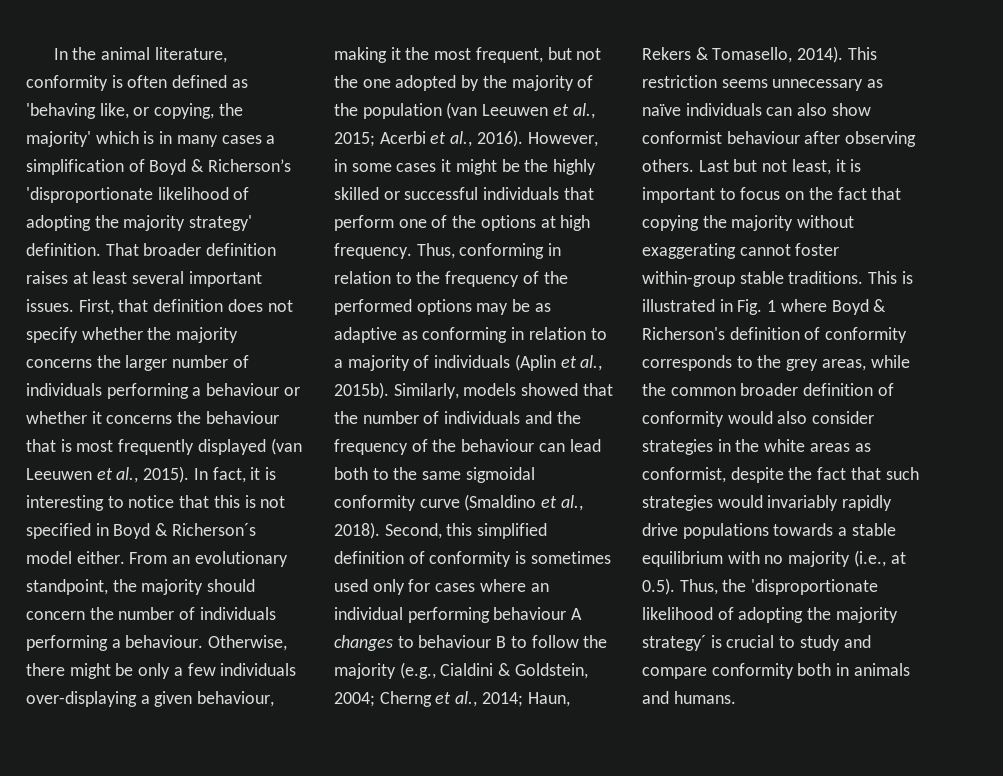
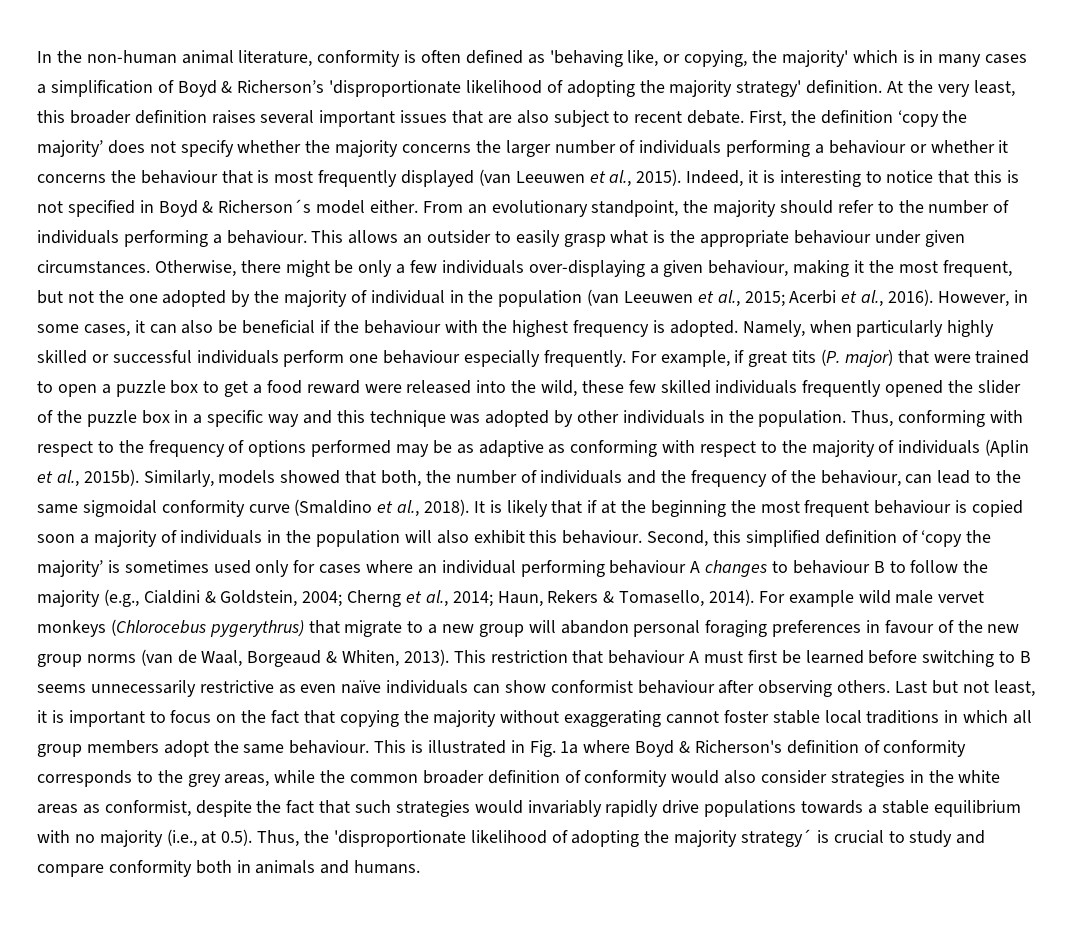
- In the animal literature, conformity is often defined as 'behaving like, or copying, the majority' which is in many cases a simplification of Boyd & Richerson’s 'disproportionate likelihood of adopting the majority strategy' definition.
+ In the non-human animal literature, conformity is often defined as 'behaving like, or copying, the majority' which is in many cases a simplification of Boyd & Richerson’s 'disproportionate likelihood of adopting the majority strategy' definition.
- That broader definition raises at least several important issues. First, that definition does not specify whether the majority concerns the larger number of individuals performing a behaviour or whether it concerns the behaviour that is most frequently displayed (van Leeuwen et al., 2015).
+ At the very least, this broader definition raises several important issues that are also subject to recent debate. First, the definition ‘copy the majority’ does not specify whether the majority concerns the larger number of individuals performing a behaviour or whether it concerns the behaviour that is most frequently displayed (van Leeuwen et al., 2015).
- In fact, it is interesting to notice that this is not specified in Boyd & Richerson´s model either.
+ Indeed, it is interesting to notice that this is not specified in Boyd & Richerson´s model either.
- From an evolutionary standpoint, the majority should concern the number of individuals performing a behaviour.
+ From an evolutionary standpoint, the majority should refer to the number of individuals performing a behaviour.
+ This allows an outsider to easily grasp what is the appropriate behaviour under given circumstances.
- Otherwise, there might be only a few individuals over-displaying a given behaviour, making it the most frequent, but not the one adopted by the majority of the population (van Leeuwen et al., 2015; Acerbi et al., 2016).
+ Otherwise, there might be only a few individuals over-displaying a given behaviour, making it the most frequent, but not the one adopted by the majority of individual in the population (van Leeuwen et al., 2015; Acerbi et al., 2016).
- However, in some cases it might be the highly skilled or successful individuals that perform one of the options at high frequency. Thus, conforming in relation to the frequency of the performed options may be as adaptive as conforming in relation to a majority of individuals (Aplin et al., 2015b).
+ However, in some cases, it can also be beneficial if the behaviour with the highest frequency is adopted. Namely, when particularly highly skilled or successful individuals perform one behaviour especially frequently. For example, if great tits (P. major) that were trained to open a puzzle box to get a food reward were released into the wild, these few skilled individuals frequently opened the slider of the puzzle box in a specific way and this technique was adopted by other individuals in the population. Thus, conforming with respect to the frequency of options performed may be as adaptive as conforming with respect to the majority of individuals (Aplin et al., 2015b).
- Similarly, models showed that the number of individuals and the frequency of the behaviour can lead both to the same sigmoidal conformity curve (Smaldino et al., 2018).
+ Similarly, models showed that both, the number of individuals and the frequency of the behaviour, can lead to the same sigmoidal conformity curve (Smaldino et al., 2018).
+ It is likely that if at the beginning the most frequent behaviour is copied soon a majority of individuals in the population will also exhibit this behaviour.
- Second, this simplified definition of conformity is sometimes used only for cases where an individual performing behaviour A changes to behaviour B to follow the majority (e.g., Cialdini & Goldstein, 2004; Cherng et al., 2014; Haun, Rekers & Tomasello, 2014).
+ Second, this simplified definition of ‘copy the majority’ is sometimes used only for cases where an individual performing behaviour A changes to behaviour B to follow the majority (e.g., Cialdini & Goldstein, 2004; Cherng et al., 2014; Haun, Rekers & Tomasello, 2014).
- This restriction seems unnecessary as naïve individuals can also show conformist behaviour after observing others.
+ For example wild male vervet monkeys (Chlorocebus pygerythrus) that migrate to a new group will abandon personal foraging preferences in favour of the new group norms (van de Waal, Borgeaud & Whiten, 2013). This restriction that behaviour A must first be learned before switching to B seems unnecessarily restrictive as even naïve individuals can show conformist behaviour after observing others.
- Last but not least, it is important to focus on the fact that copying the majority without exaggerating cannot foster within-group stable traditions.
+ Last but not least, it is important to focus on the fact that copying the majority without exaggerating cannot foster stable local traditions in which all group members adopt the same behaviour.
- This is illustrated in Fig. 1 where Boyd & Richerson's definition of conformity corresponds to the grey areas, while the common broader definition of conformity would also consider strategies in the white areas as conformist, despite the fact that such strategies would invariably rapidly drive populations towards a stable equilibrium with no majority (i.e., at 0.5). Thus, the 'disproportionate likelihood of adopting the majority strategy´ is crucial to study and compare conformity both in animals and humans.
+ This is illustrated in Fig. 1a where Boyd & Richerson's definition of conformity corresponds to the grey areas, while the common broader definition of conformity would also consider strategies in the white areas as conformist, despite the fact that such strategies would invariably rapidly drive populations towards a stable equilibrium with no majority (i.e., at 0.5). Thus, the 'disproportionate likelihood of adopting the majority strategy´ is crucial to study and compare conformity both in animals and humans.

